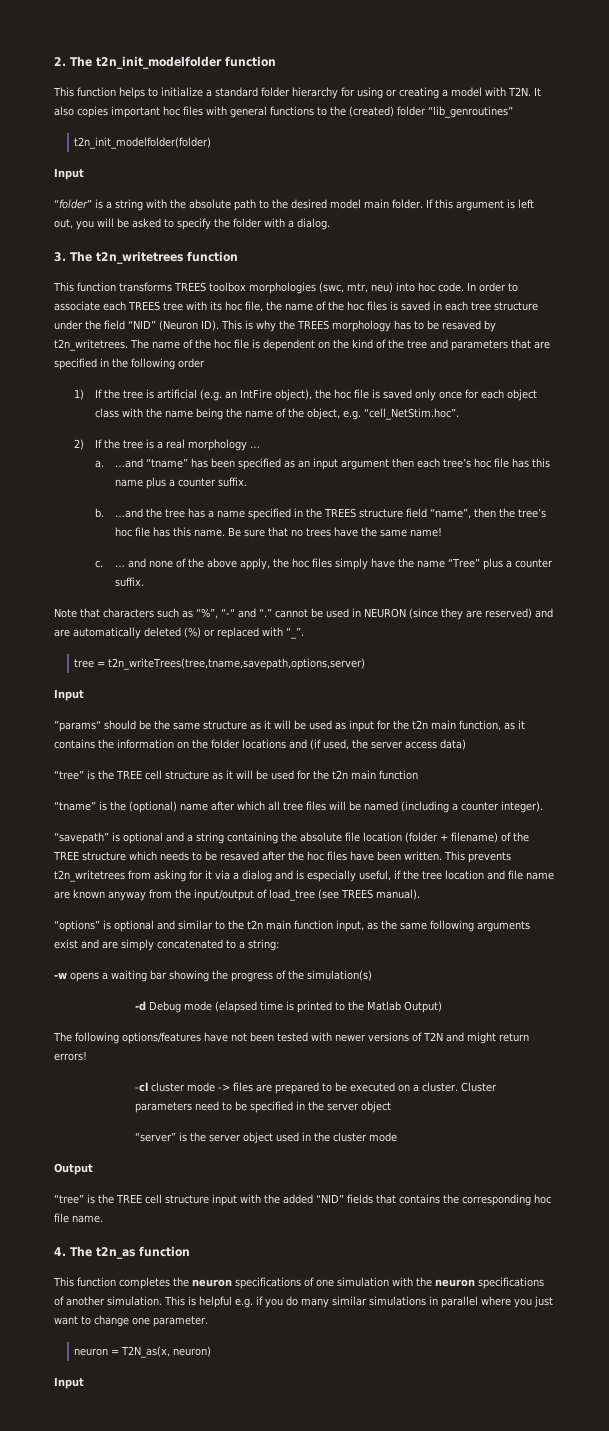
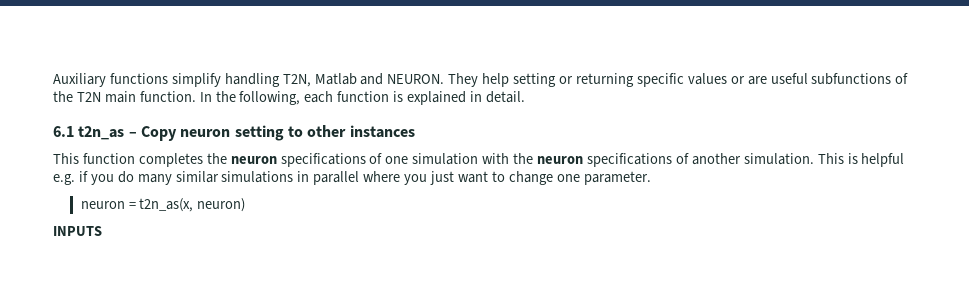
- 2. The t2n_init_modelfolder function
- This function helps to initialize a standard folder hierarchy for using or creating a model with T2N. It also copies important hoc files with general functions to the (created) folder “lib_genroutines”
- t2n_init_modelfolder(folder)
- Input
- “folder” is a string with the absolute path to the desired model main folder. If this argument is left out, you will be asked to specify the folder with a dialog.
- 3. The t2n_writetrees function
- This function transforms TREES toolbox morphologies (swc, mtr, neu) into hoc code. In order to associate each TREES tree with its hoc file, the name of the hoc files is saved in each tree structure under the field “NID” (Neuron ID). This is why the TREES morphology has to be resaved by t2n_writetrees. The name of the hoc file is dependent on the kind of the tree and parameters that are specified in the following order
- 1) If the tree is artificial (e.g. an IntFire object), the hoc file is saved only once for each object class with the name being the name of the object, e.g. “cell_NetStim.hoc”.
- 2) If the tree is a real morphology …
- a. …and “tname” has been specified as an input argument then each tree’s hoc file has this name plus a counter suffix.
- b. …and the tree has a name specified in the TREES structure field “name”, then the tree’s hoc file has this name. Be sure that no trees have the same name!
- c. … and none of the above apply, the hoc files simply have the name “Tree” plus a counter suffix.
- Note that characters such as “%”, “-“ and “.” cannot be used in NEURON (since they are reserved) and are automatically deleted (%) or replaced with “_”.
- tree = t2n_writeTrees(tree,tname,savepath,options,server)
- Input
- ”params“ should be the same structure as it will be used as input for the t2n main function, as it contains the information on the folder locations and (if used, the server access data)
- “tree” is the TREE cell structure as it will be used for the t2n main function
- “tname” is the (optional) name after which all tree files will be named (including a counter integer).
- “savepath” is optional and a string containing the absolute file location (folder + filename) of the TREE structure which needs to be resaved after the hoc files have been written. This prevents t2n_writetrees from asking for it via a dialog and is especially useful, if the tree location and file name are known anyway from the input/output of load_tree (see TREES manual).
- “options” is optional and similar to the t2n main function input, as the same following arguments exist and are simply concatenated to a string:
- -w opens a waiting bar showing the progress of the simulation(s)
- -d Debug mode (elapsed time is printed to the Matlab Output)
- The following options/features have not been tested with newer versions of T2N and might return errors!
- -cl cluster mode -> files are prepared to be executed on a cluster. Cluster parameters need to be specified in the server object
- “server” is the server object used in the cluster mode
- Output
- “tree” is the TREE cell structure input with the added “NID” fields that contains the corresponding hoc file name.
- 4. The t2n_as function
+ Auxiliary functions simplify handling T2N, Matlab and NEURON. They help setting or returning specific values or are useful subfunctions of the T2N main function. In the following, each function is explained in detail.
+ 6.1 t2n_as – Copy neuron setting to other instances
- neuron = T2N_as(x, neuron)
- Input
+ neuron = t2n_as(x, neuron)
+ INPUTS

